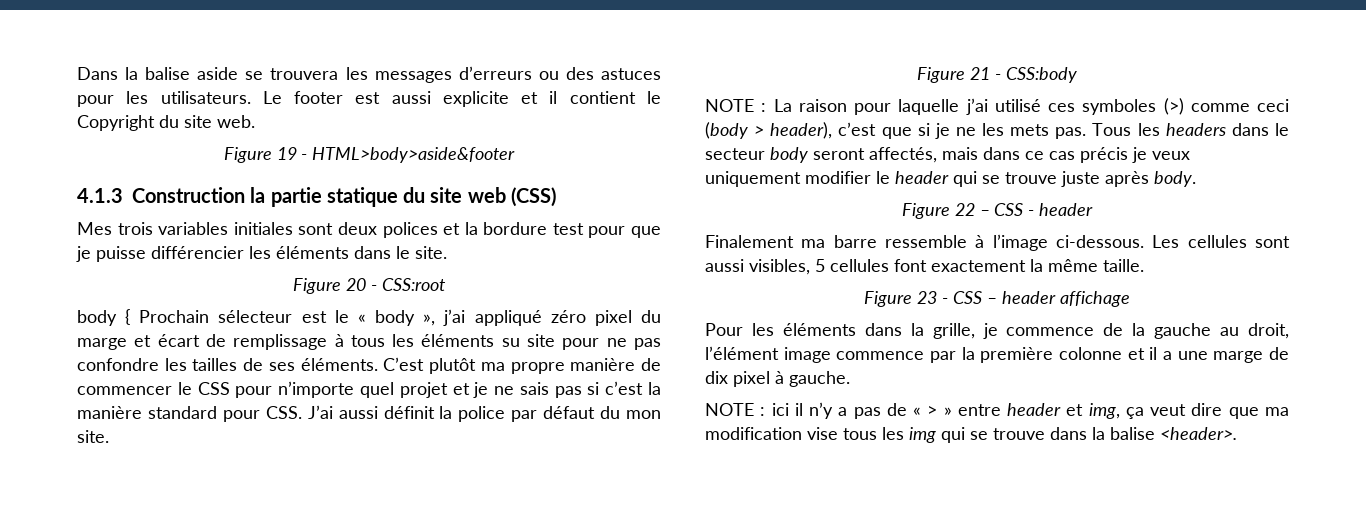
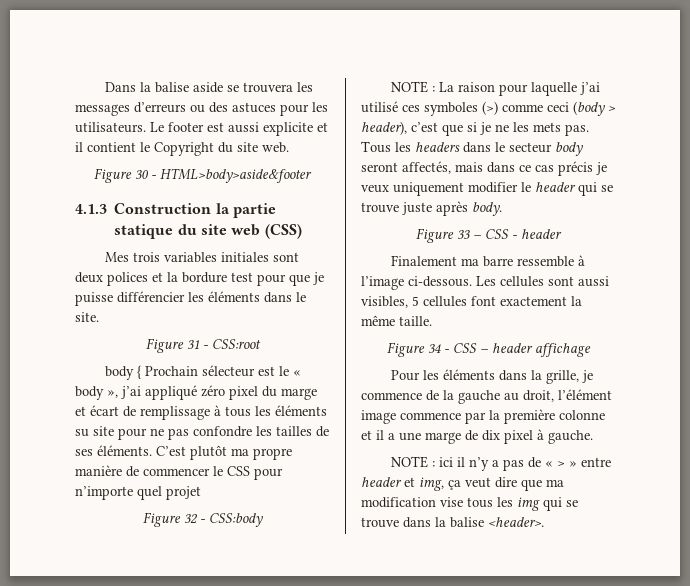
- Figure 19 - HTML>body>aside&footer
+ Figure 30 - HTML>body>aside&footer
- Figure 20 - CSS:root
+ Figure 31 - CSS:root
- C’est plutôt ma propre manière de commencer le CSS pour n’importe quel projet et je ne sais pas si c’est la manière standard pour CSS. J’ai aussi définit la police par défaut du mon site.
- Figure 21 - CSS:body
+ C’est plutôt ma propre manière de commencer le CSS pour n’importe quel projet
+ Figure 32 - CSS:body
- Figure 22 – CSS - header
+ Figure 33 – CSS - header
- Figure 23 - CSS – header affichage
+ Figure 34 - CSS – header affichage

